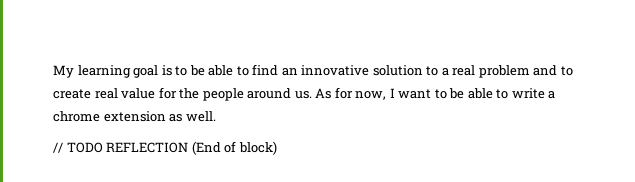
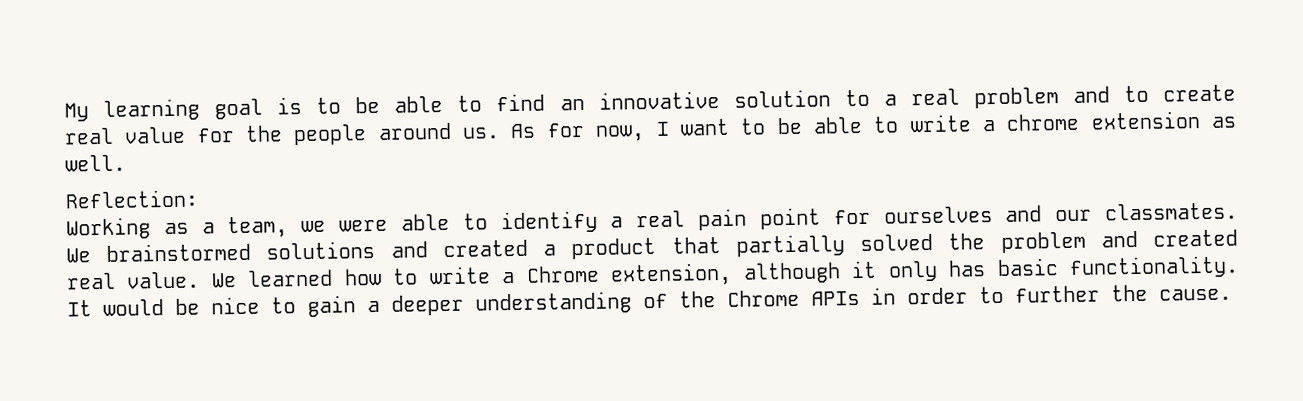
- // TODO REFLECTION (End of block)
+ Reflection:
+ Working as a team, we were able to identify a real pain point for ourselves and our classmates. We brainstormed solutions and created a product that partially solved the problem and created real value. We learned how to write a Chrome extension, although it only has basic functionality. It would be nice to gain a deeper understanding of the Chrome APIs in order to further the cause.

